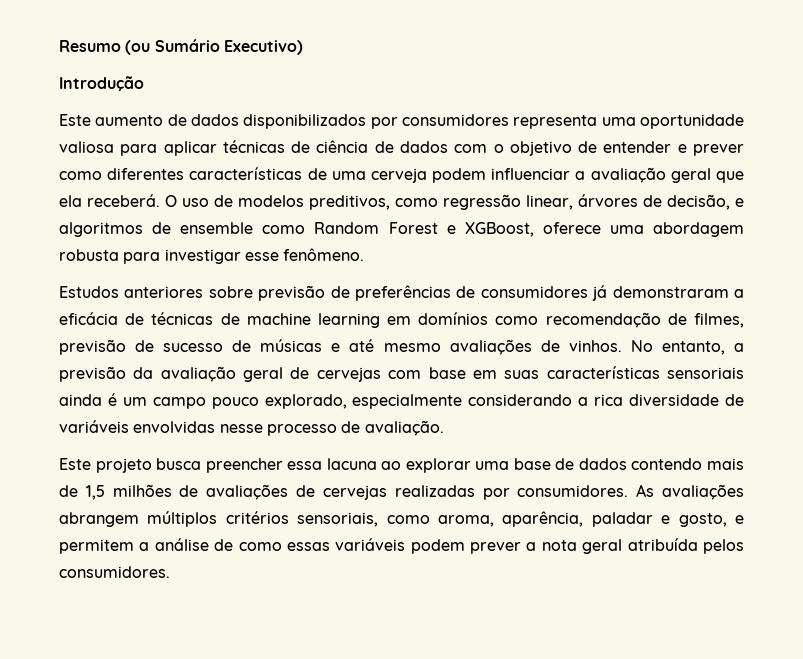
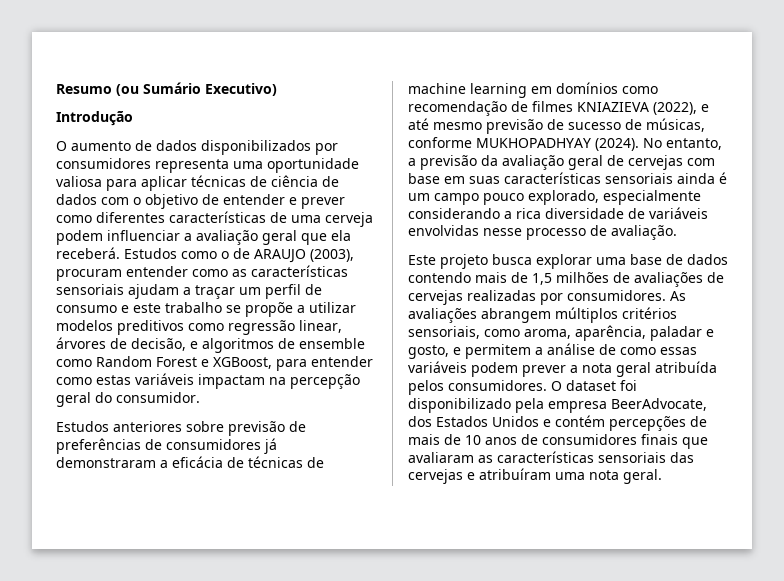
- Este aumento de dados disponibilizados por consumidores representa uma oportunidade valiosa para aplicar técnicas de ciência de dados com o objetivo de entender e prever como diferentes características de uma cerveja podem influenciar a avaliação geral que ela receberá.
+ O aumento de dados disponibilizados por consumidores representa uma oportunidade valiosa para aplicar técnicas de ciência de dados com o objetivo de entender e prever como diferentes características de uma cerveja podem influenciar a avaliação geral que ela receberá.
- O uso de modelos preditivos, como regressão linear, árvores de decisão, e algoritmos de ensemble como Random Forest e XGBoost, oferece uma abordagem robusta para investigar esse fenômeno.
+ Estudos como o de ARAUJO (2003), procuram entender como as características sensoriais ajudam a traçar um perfil de consumo e este trabalho se propõe a utilizar modelos preditivos como regressão linear, árvores de decisão, e algoritmos de ensemble como Random Forest e XGBoost, para entender como estas variáveis impactam na percepção geral do consumidor.
- Estudos anteriores sobre previsão de preferências de consumidores já demonstraram a eficácia de técnicas de machine learning em domínios como recomendação de filmes, previsão de sucesso de músicas e até mesmo avaliações de vinhos.
+ Estudos anteriores sobre previsão de preferências de consumidores já demonstraram a eficácia de técnicas de machine learning em domínios como recomendação de filmes KNIAZIEVA (2022), e até mesmo previsão de sucesso de músicas, conforme MUKHOPADHYAY (2024).
- Este projeto busca preencher essa lacuna ao explorar uma base de dados contendo mais de 1,5 milhões de avaliações de cervejas realizadas por consumidores.
+ Este projeto busca explorar uma base de dados contendo mais de 1,5 milhões de avaliações de cervejas realizadas por consumidores.
+ O dataset foi disponibilizado pela empresa BeerAdvocate, dos Estados Unidos e contém percepções de mais de 10 anos de consumidores finais que avaliaram as características sensoriais das cervejas e atribuíram uma nota geral.

